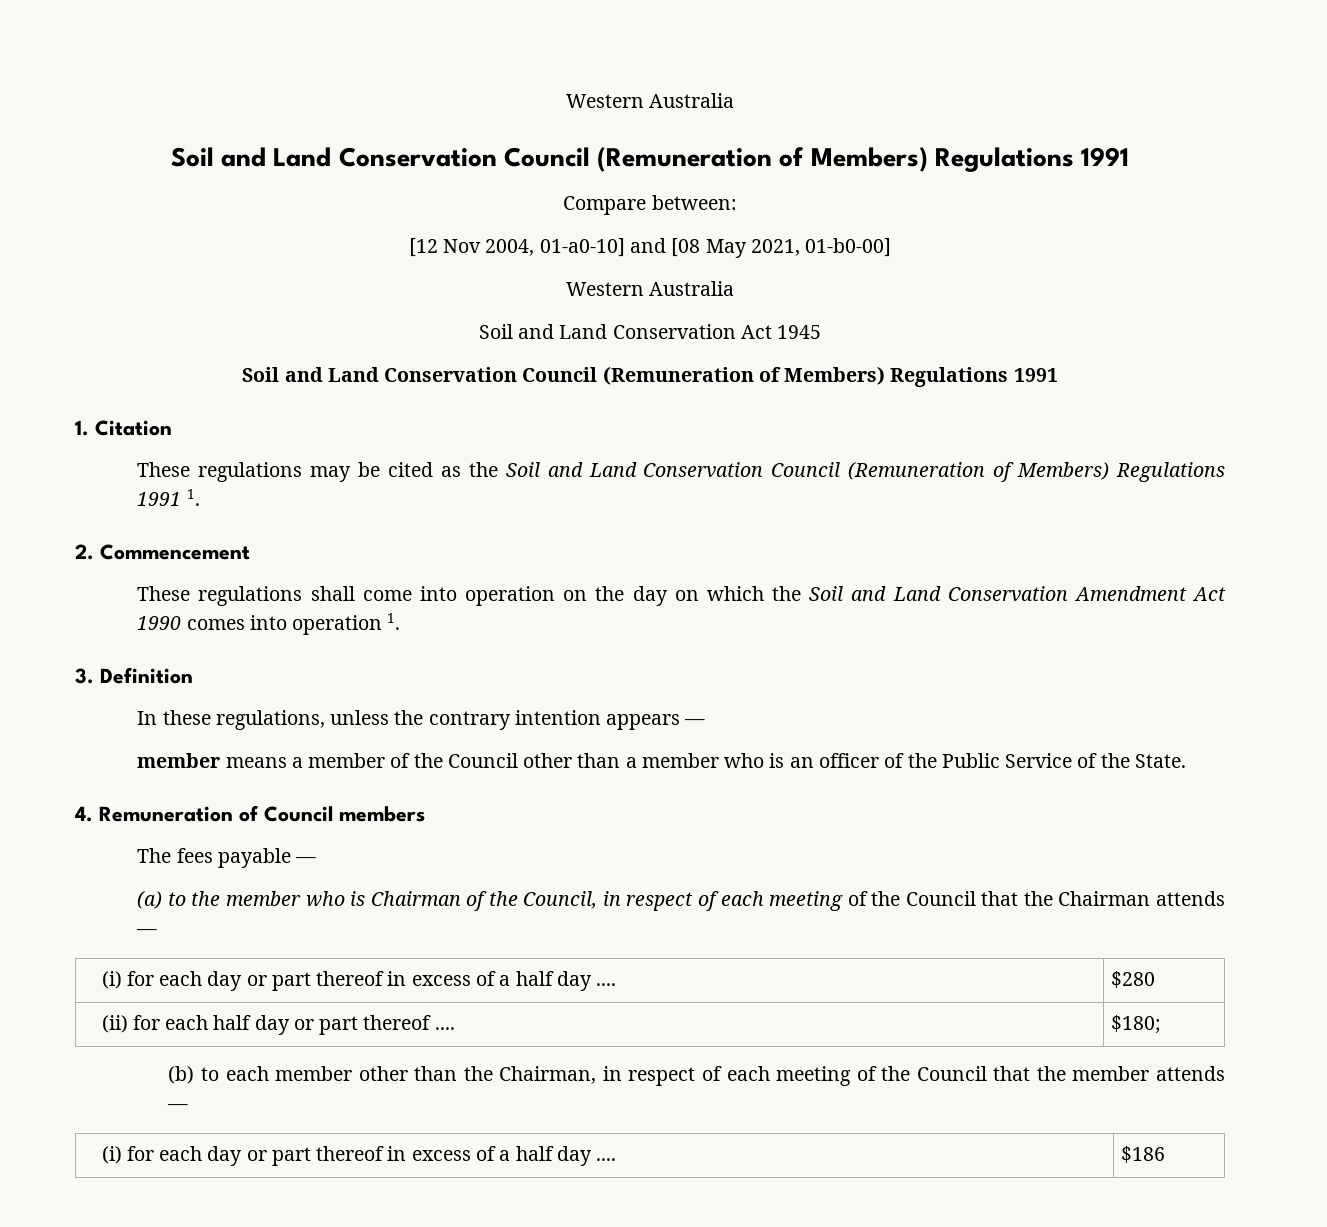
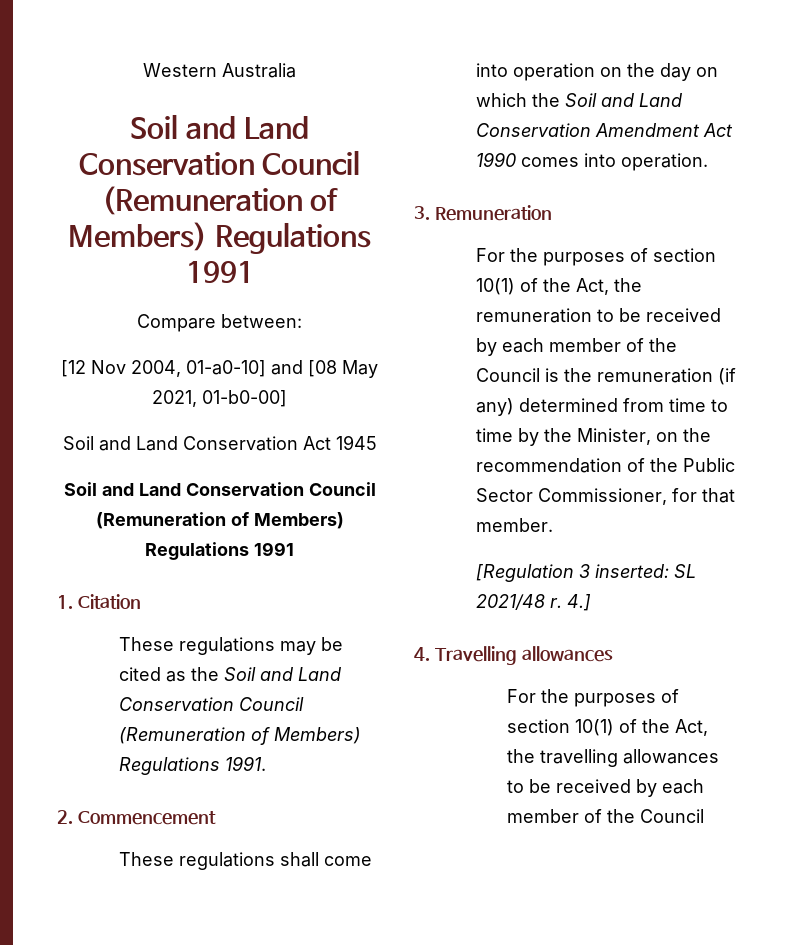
  [12 Nov 2004, 01-a0-10] and [08 May 2021, 01-b0-00]
- Western Australia
- These regulations may be cited as the Soil and Land Conservation Council (Remuneration of Members) Regulations 1991 1.
+ These regulations may be cited as the Soil and Land Conservation Council (Remuneration of Members) Regulations 1991.
- These regulations shall come into operation on the day on which the Soil and Land Conservation Amendment Act 1990 comes into operation 1.
+ These regulations shall come into operation on the day on which the Soil and Land Conservation Amendment Act 1990 comes into operation.
- 3. Definition
- In these regulations, unless the contrary intention appears —
- member means a member of the Council other than a member who is an officer of the Public Service of the State.
- 4. Remuneration of Council members
- The fees payable —
- (a) to the member who is Chairman of the Council, in respect of each meeting of the Council that the Chairman attends —
- (i) for each day or part thereof in excess of a half day .... | $280
- (ii) for each half day or part thereof .... | $180;
- (b) to each member other than the Chairman, in respect of each meeting of the Council that the member attends —
- (i) for each day or part thereof in excess of a half day .... | $186
+ 3. Remuneration
+ For the purposes of section 10(1) of the Act, the remuneration to be received by each member of the Council is the remuneration (if any) determined from time to time by the Minister, on the recommendation of the Public Sector Commissioner, for that member.
+ [Regulation 3 inserted: SL 2021/48 r. 4.]
+ 4. Travelling allowances
+ For the purposes of section 10(1) of the Act, the travelling allowances to be received by each member of the Council

